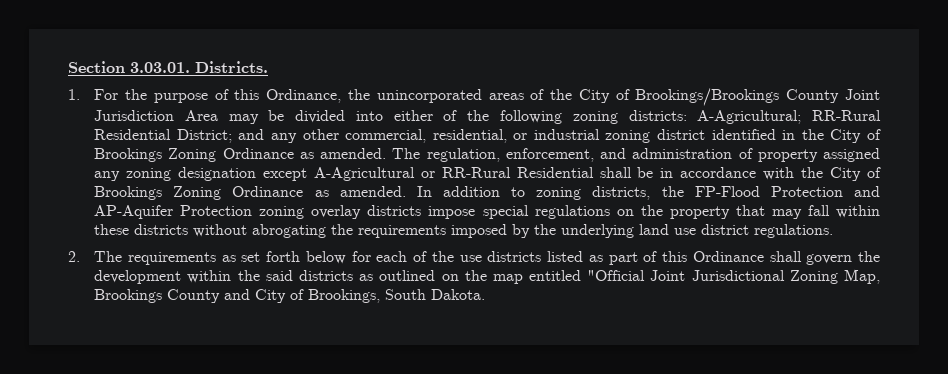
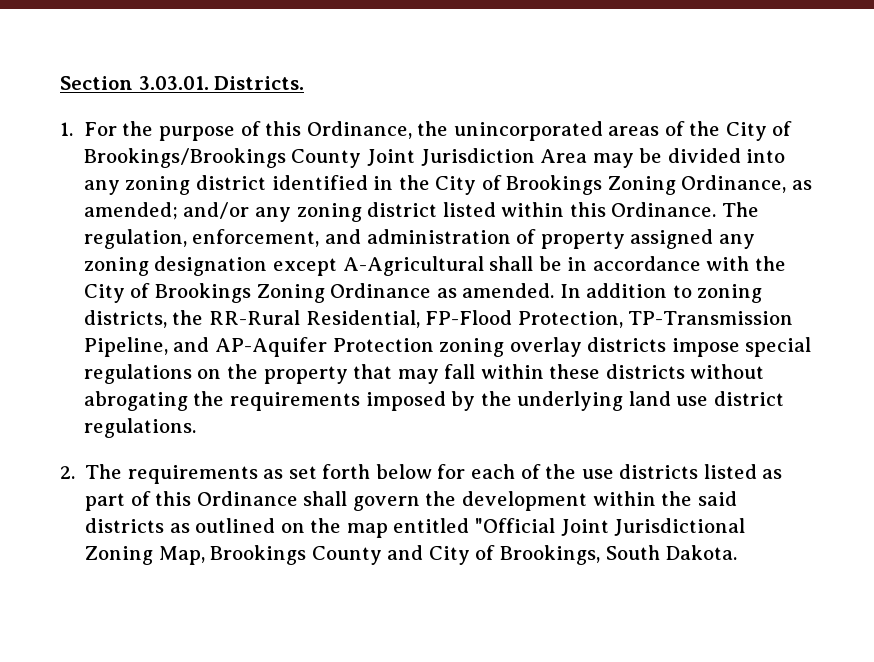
- 1. For the purpose of this Ordinance, the unincorporated areas of the City of Brookings/Brookings County Joint Jurisdiction Area may be divided into either of the following zoning districts: A-Agricultural; RR-Rural Residential District; and any other commercial, residential, or industrial zoning district identified in the City of Brookings Zoning Ordinance as amended.
+ 1. For the purpose of this Ordinance, the unincorporated areas of the City of Brookings/Brookings County Joint Jurisdiction Area may be divided into any zoning district identified in the City of Brookings Zoning Ordinance, as amended; and/or any zoning district listed within this Ordinance.
- The regulation, enforcement, and administration of property assigned any zoning designation except A-Agricultural or RR-Rural Residential shall be in accordance with the City of Brookings Zoning Ordinance as amended.
+ The regulation, enforcement, and administration of property assigned any zoning designation except A-Agricultural shall be in accordance with the City of Brookings Zoning Ordinance as amended.
- In addition to zoning districts, the FP-Flood Protection and AP-Aquifer Protection zoning overlay districts impose special regulations on the property that may fall within these districts without abrogating the requirements imposed by the underlying land use district regulations.
+ In addition to zoning districts, the RR-Rural Residential, FP-Flood Protection, TP-Transmission Pipeline, and AP-Aquifer Protection zoning overlay districts impose special regulations on the property that may fall within these districts without abrogating the requirements imposed by the underlying land use district regulations.

